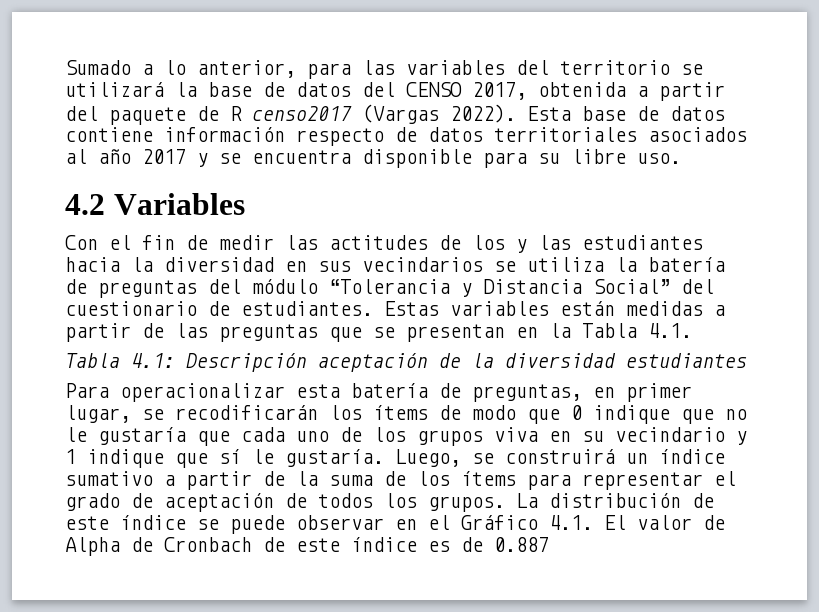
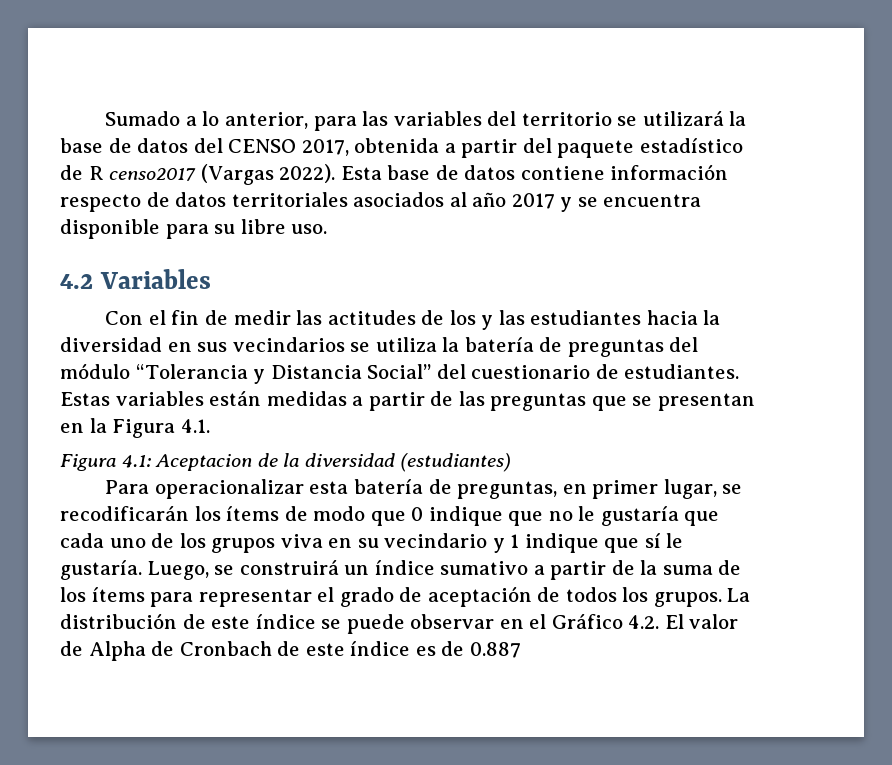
- Sumado a lo anterior, para las variables del territorio se utilizará la base de datos del CENSO 2017, obtenida a partir del paquete de R censo2017 (Vargas 2022).
+ Sumado a lo anterior, para las variables del territorio se utilizará la base de datos del CENSO 2017, obtenida a partir del paquete estadístico de R censo2017 (Vargas 2022).
- Estas variables están medidas a partir de las preguntas que se presentan en la Tabla 4.1.
+ Estas variables están medidas a partir de las preguntas que se presentan en la Figura 4.1.
- Tabla 4.1: Descripción aceptación de la diversidad estudiantes
+ Figura 4.1: Aceptacion de la diversidad (estudiantes)
- La distribución de este índice se puede observar en el Gráfico 4.1. El valor de Alpha de Cronbach de este índice es de 0.887
+ La distribución de este índice se puede observar en el Gráfico 4.2. El valor de Alpha de Cronbach de este índice es de 0.887

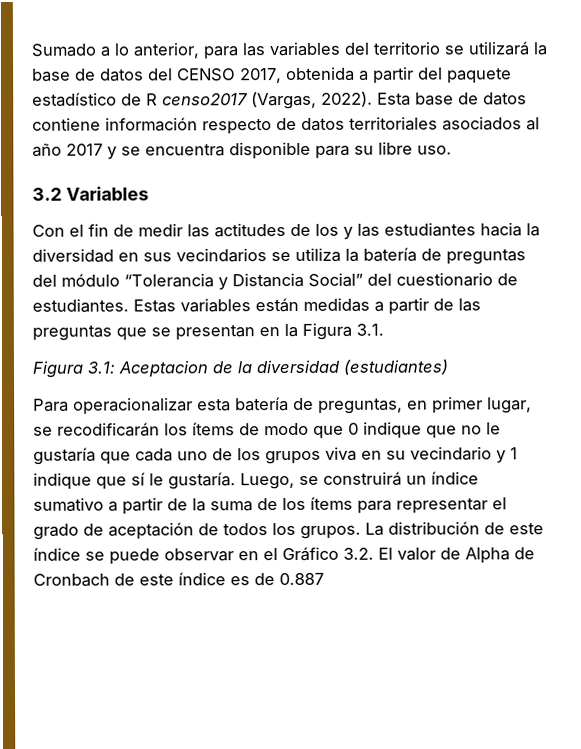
- Sumado a lo anterior, para las variables del territorio se utilizará la base de datos del CENSO 2017, obtenida a partir del paquete estadístico de R censo2017 (Vargas 2022).
+ Sumado a lo anterior, para las variables del territorio se utilizará la base de datos del CENSO 2017, obtenida a partir del paquete estadístico de R censo2017 (Vargas, 2022).
- 4.2 Variables
+ 3.2 Variables
- Estas variables están medidas a partir de las preguntas que se presentan en la Figura 4.1.
- Figura 4.1: Aceptacion de la diversidad (estudiantes)
+ Estas variables están medidas a partir de las preguntas que se presentan en la Figura 3.1.
+ Figura 3.1: Aceptacion de la diversidad (estudiantes)
- La distribución de este índice se puede observar en el Gráfico 4.2. El valor de Alpha de Cronbach de este índice es de 0.887
+ La distribución de este índice se puede observar en el Gráfico 3.2. El valor de Alpha de Cronbach de este índice es de 0.887

